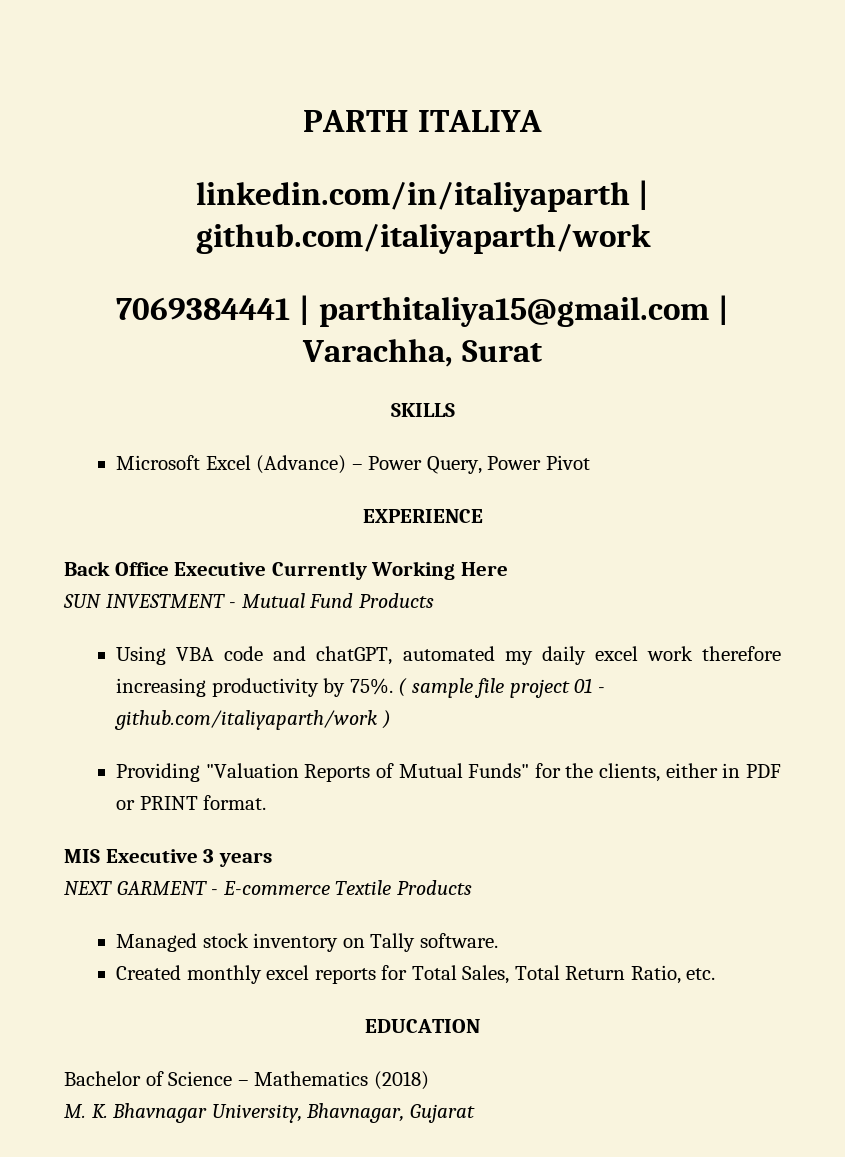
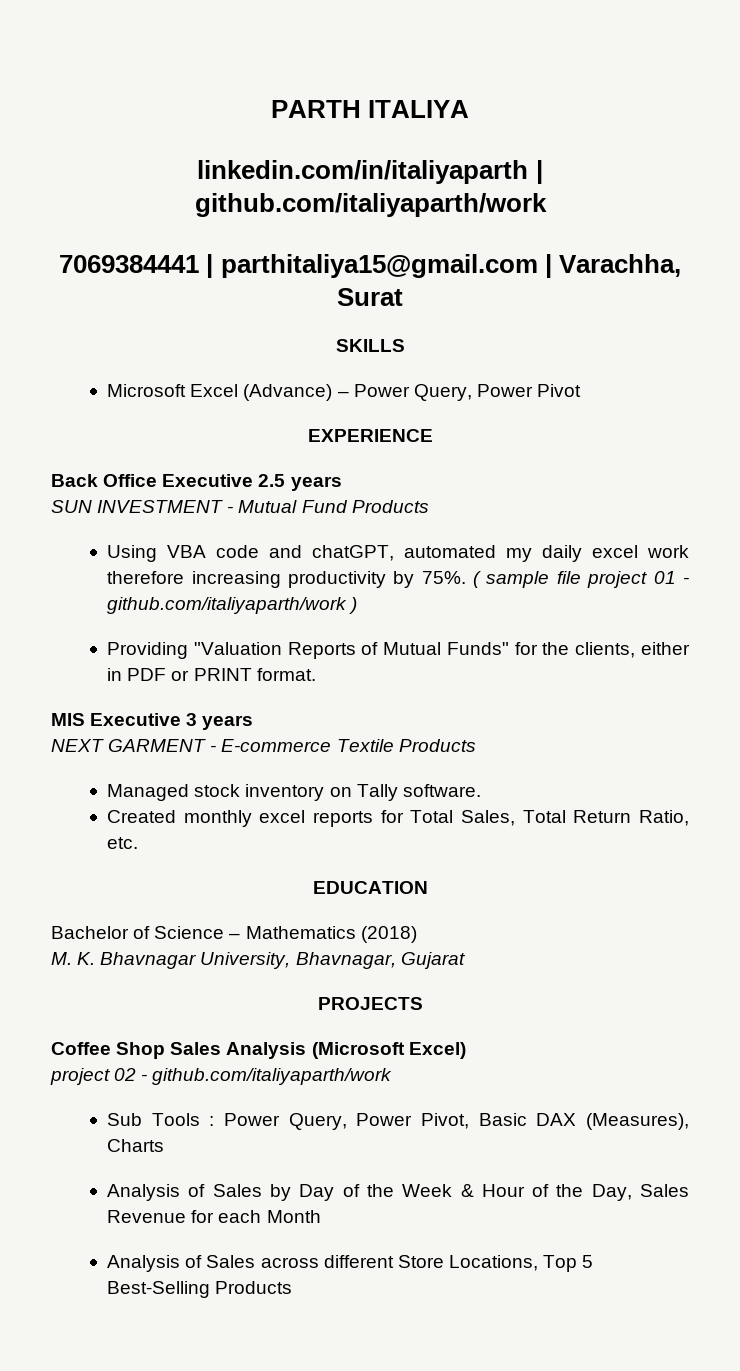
- Back Office Executive Currently Working Here
+ Back Office Executive 2.5 years
+ PROJECTS
+ Coffee Shop Sales Analysis (Microsoft Excel)
+ project 02 - github.com/italiyaparth/work
+ Sub Tools : Power Query, Power Pivot, Basic DAX (Measures), Charts
+ Analysis of Sales by Day of the Week & Hour of the Day, Sales Revenue for each Month
+ Analysis of Sales across different Store Locations, Top 5 Best-Selling Products

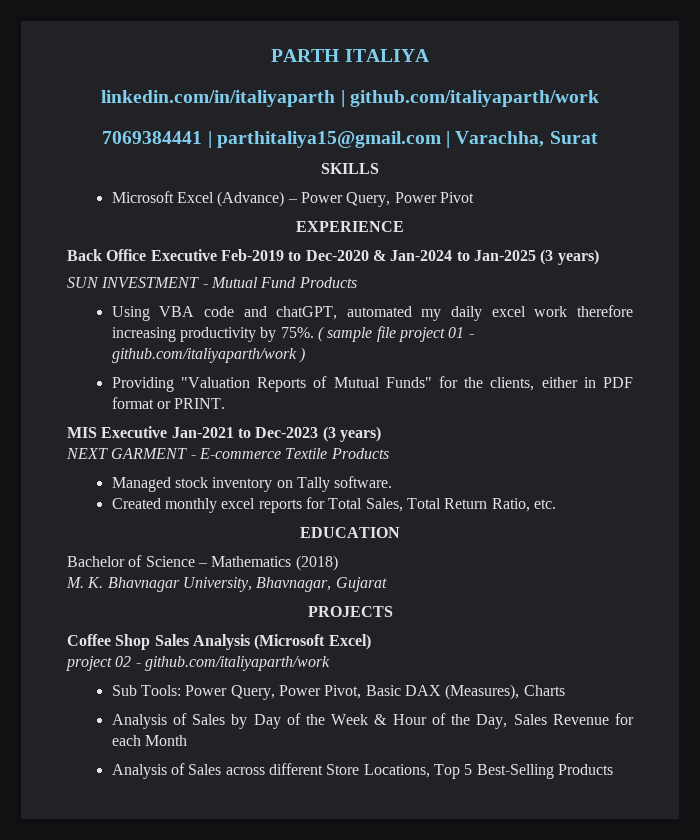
- Back Office Executive 2.5 years
+ Back Office Executive Feb-2019 to Dec-2020 & Jan-2024 to Jan-2025 (3 years)
- Providing "Valuation Reports of Mutual Funds" for the clients, either in PDF or PRINT format.
+ Providing "Valuation Reports of Mutual Funds" for the clients, either in PDF format or PRINT.
- MIS Executive 3 years
+ MIS Executive Jan-2021 to Dec-2023 (3 years)
- Sub Tools : Power Query, Power Pivot, Basic DAX (Measures), Charts
+ Sub Tools: Power Query, Power Pivot, Basic DAX (Measures), Charts

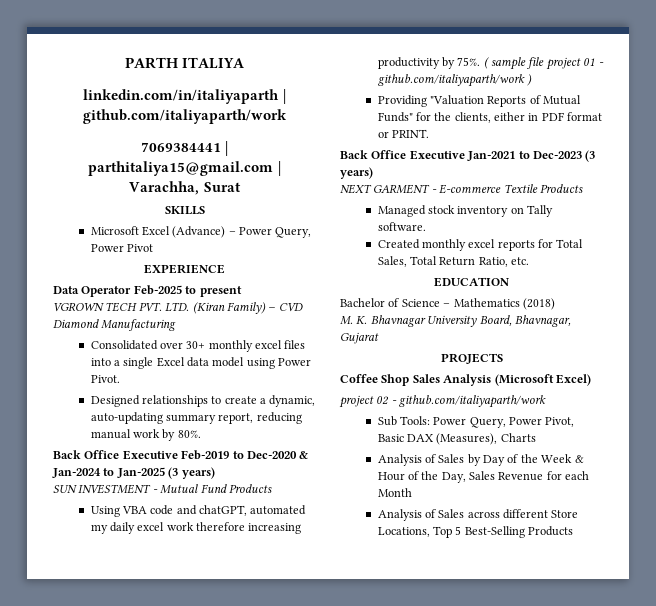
+ Data Operator Feb-2025 to present
+ VGROWN TECH PVT. LTD. (Kiran Family) – CVD Diamond Manufacturing
+ Consolidated over 30+ monthly excel files into a single Excel data model using Power Pivot.
+ Designed relationships to create a dynamic, auto-updating summary report, reducing manual work by 80%.
- MIS Executive Jan-2021 to Dec-2023 (3 years)
+ Back Office Executive Jan-2021 to Dec-2023 (3 years)
- M. K. Bhavnagar University, Bhavnagar, Gujarat
+ M. K. Bhavnagar University Board, Bhavnagar, Gujarat

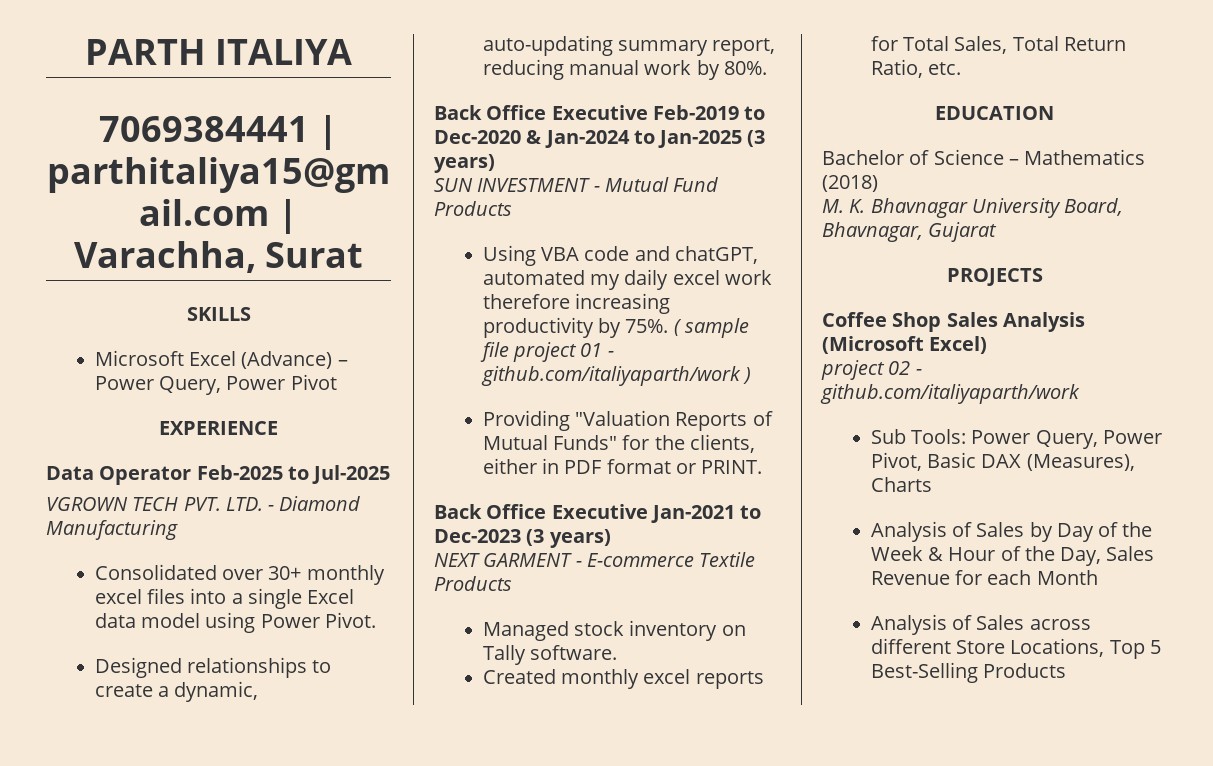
- linkedin.com/in/italiyaparth | github.com/italiyaparth/work
- Data Operator Feb-2025 to present
+ Data Operator Feb-2025 to Jul-2025
- VGROWN TECH PVT. LTD. (Kiran Family) – CVD Diamond Manufacturing
+ VGROWN TECH PVT. LTD. - Diamond Manufacturing

